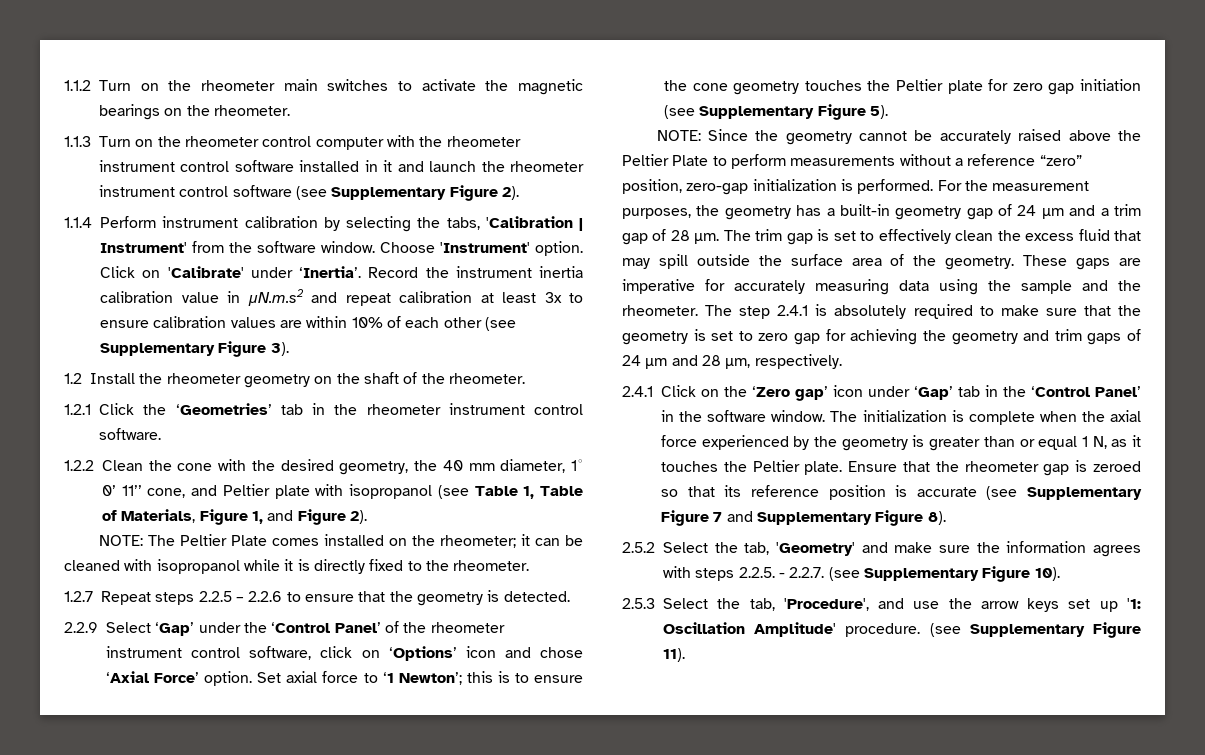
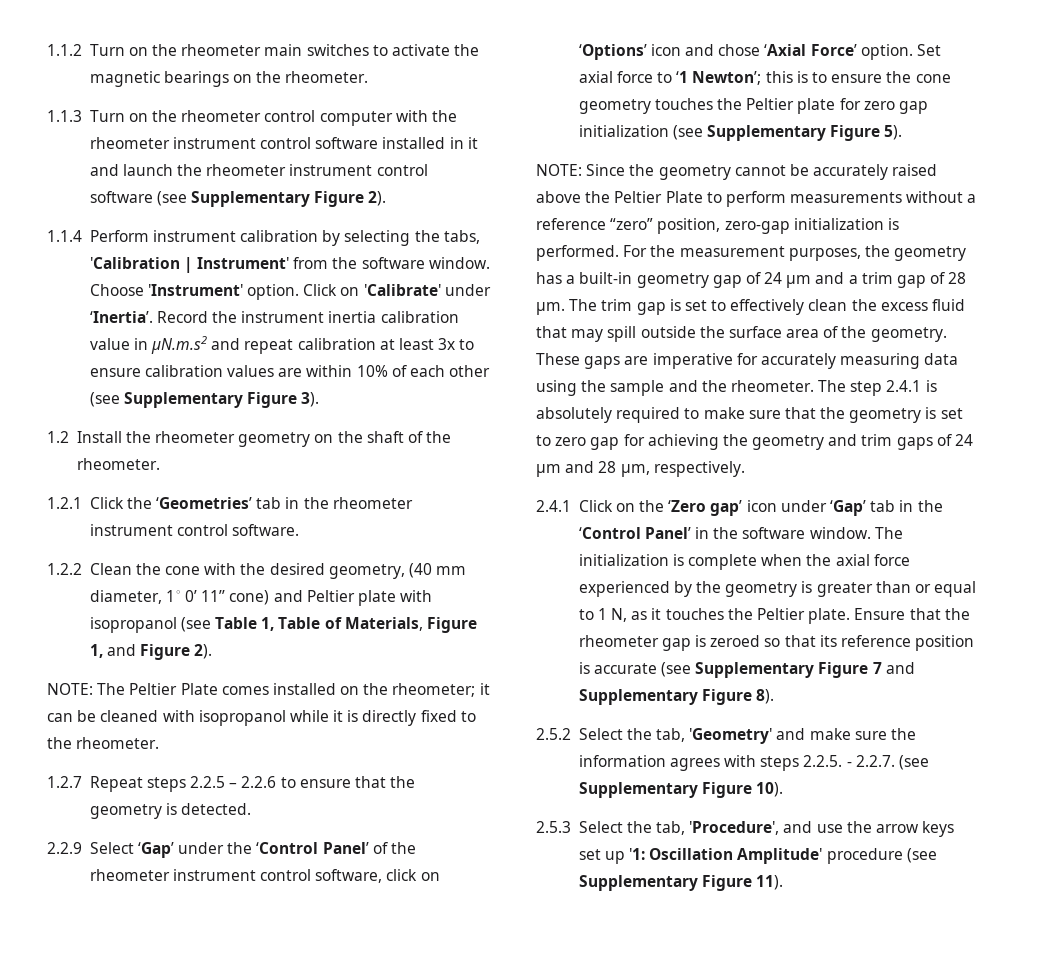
- 1.2.2 Clean the cone with the desired geometry, the 40 mm diameter, 1◦ 0’ 11’’ cone, and Peltier plate with isopropanol (see Table 1, Table of Materials, Figure 1, and Figure 2).
+ 1.2.2 Clean the cone with the desired geometry, (40 mm diameter, 1◦ 0’ 11’’ cone) and Peltier plate with isopropanol (see Table 1, Table of Materials, Figure 1, and Figure 2).
- Set axial force to ‘1 Newton’; this is to ensure the cone geometry touches the Peltier plate for zero gap initiation (see Supplementary Figure 5).
+ Set axial force to ‘1 Newton’; this is to ensure the cone geometry touches the Peltier plate for zero gap initialization (see Supplementary Figure 5).
- The initialization is complete when the axial force experienced by the geometry is greater than or equal 1 N, as it touches the Peltier plate.
+ The initialization is complete when the axial force experienced by the geometry is greater than or equal to 1 N, as it touches the Peltier plate.
- 2.5.3 Select the tab, 'Procedure', and use the arrow keys set up '1: Oscillation Amplitude' procedure. (see Supplementary Figure 11).
+ 2.5.3 Select the tab, 'Procedure', and use the arrow keys set up '1: Oscillation Amplitude' procedure (see Supplementary Figure 11).

